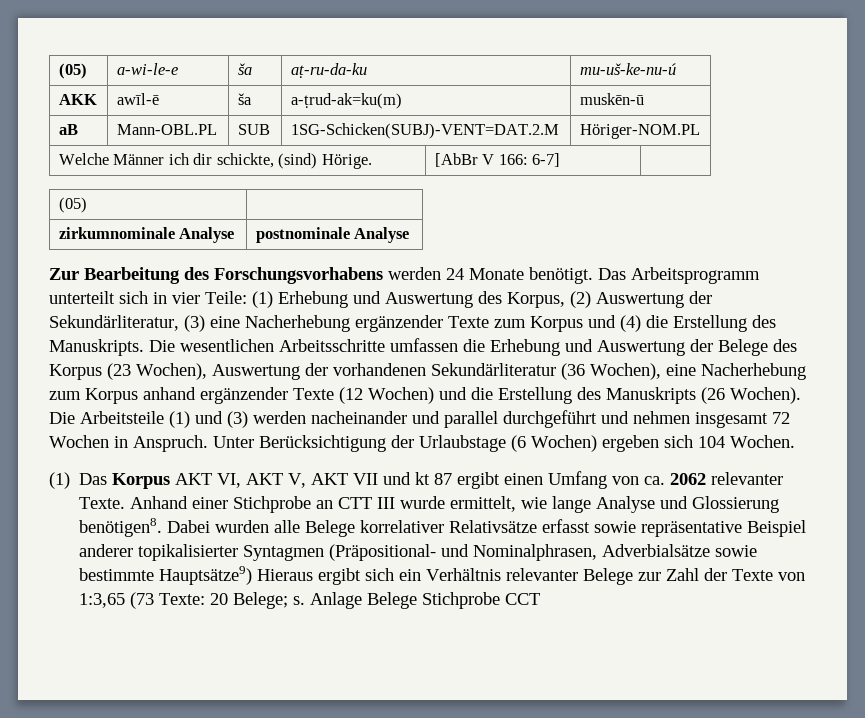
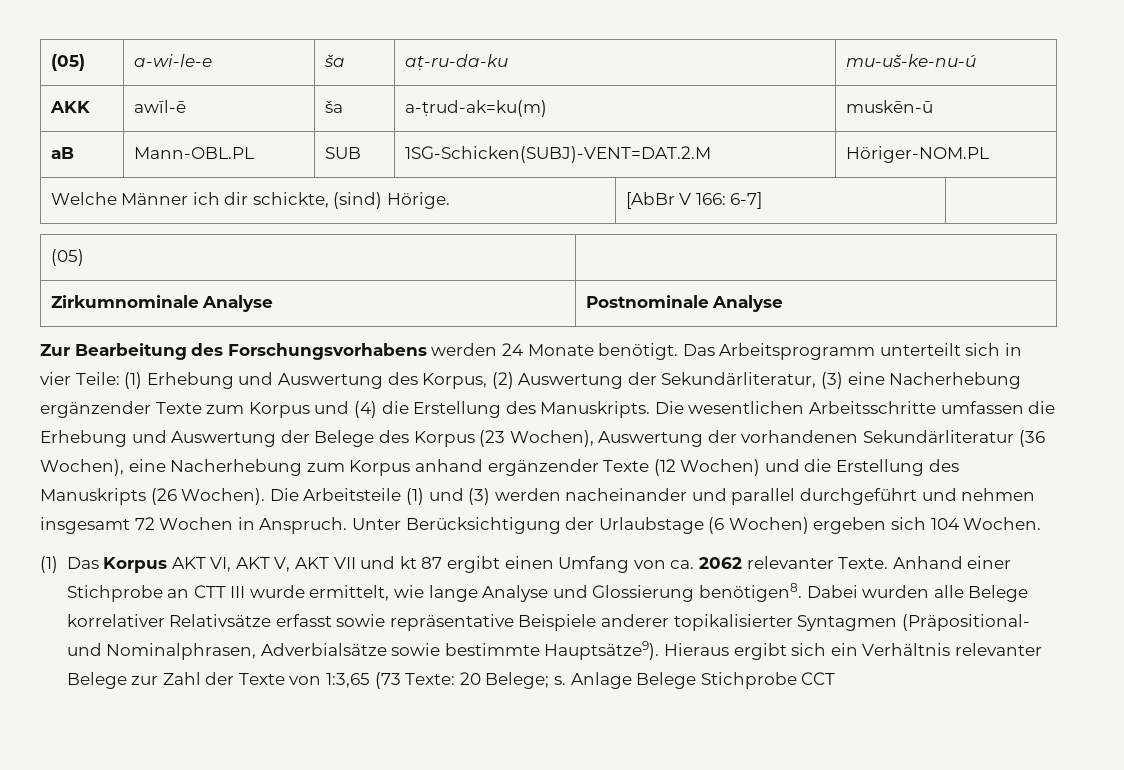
- zirkumnominale Analyse | postnominale Analyse
+ Zirkumnominale Analyse | Postnominale Analyse
- Dabei wurden alle Belege korrelativer Relativsätze erfasst sowie repräsentative Beispiel anderer topikalisierter Syntagmen (Präpositional- und Nominalphrasen, Adverbialsätze sowie bestimmte Hauptsätze9) Hieraus ergibt sich ein Verhältnis relevanter Belege zur Zahl der Texte von 1:3,65 (73 Texte: 20 Belege; s.
+ Dabei wurden alle Belege korrelativer Relativsätze erfasst sowie repräsentative Beispiele anderer topikalisierter Syntagmen (Präpositional- und Nominalphrasen, Adverbialsätze sowie bestimmte Hauptsätze9). Hieraus ergibt sich ein Verhältnis relevanter Belege zur Zahl der Texte von 1:3,65 (73 Texte: 20 Belege; s.

